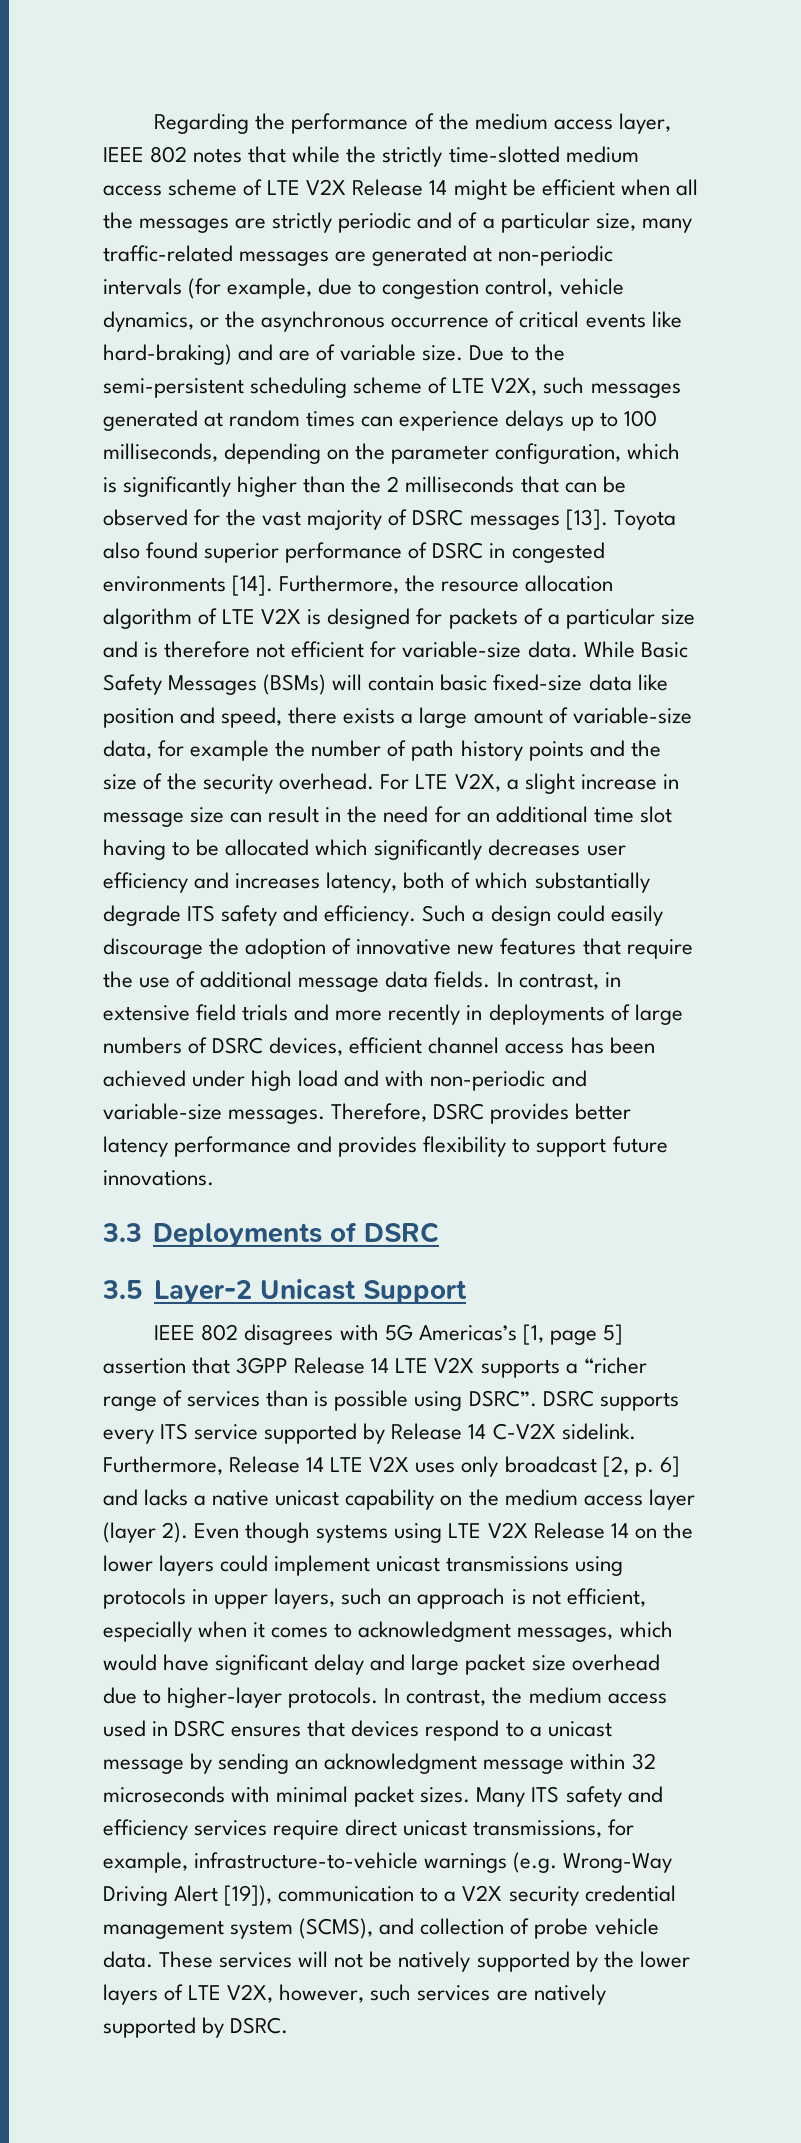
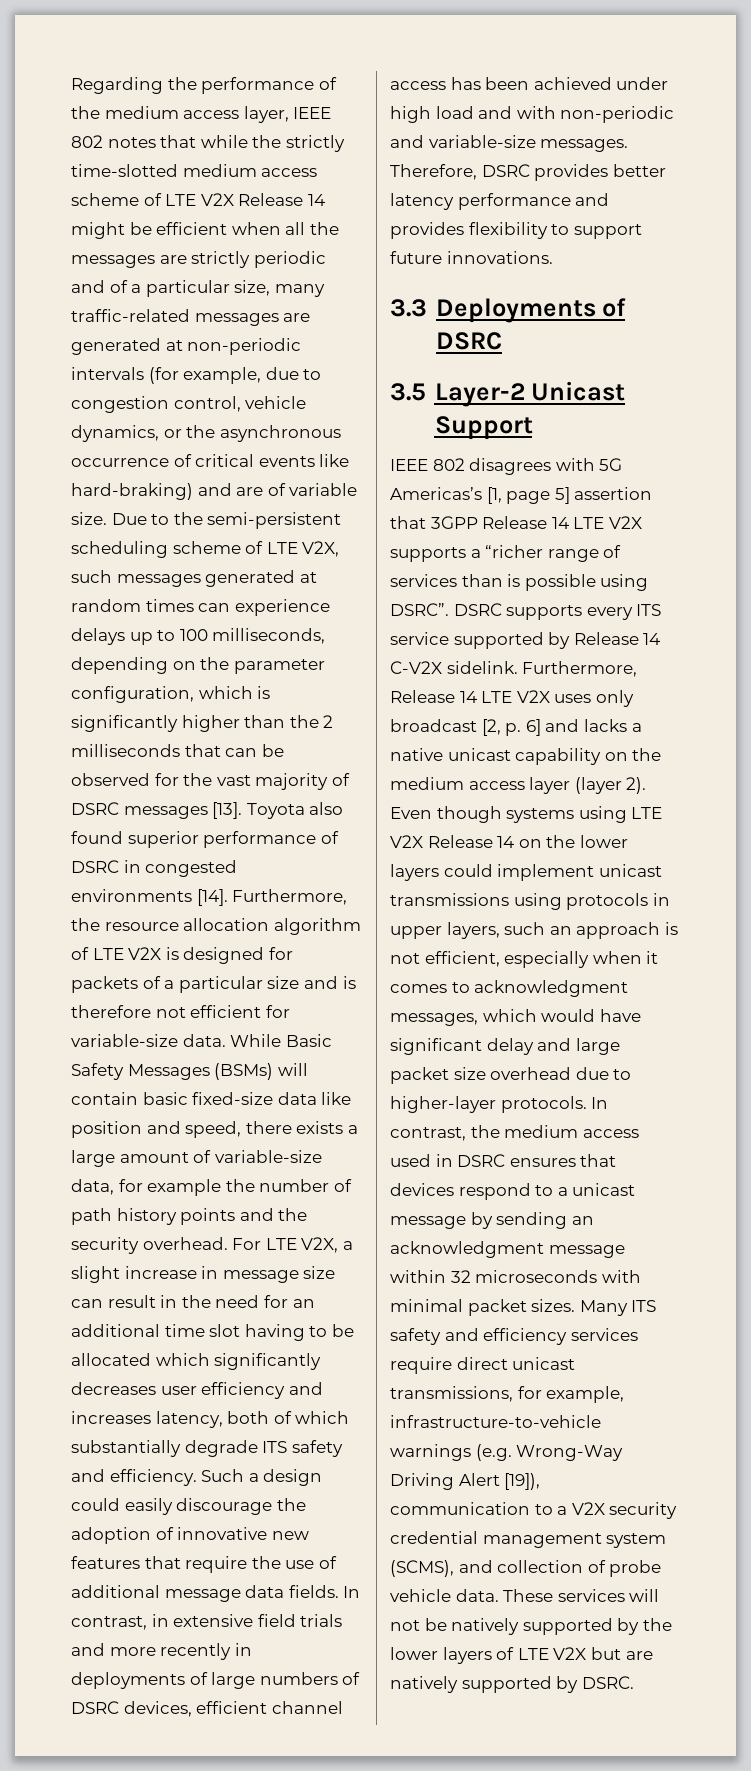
- While Basic Safety Messages (BSMs) will contain basic fixed-size data like position and speed, there exists a large amount of variable-size data, for example the number of path history points and the size of the security overhead.
+ While Basic Safety Messages (BSMs) will contain basic fixed-size data like position and speed, there exists a large amount of variable-size data, for example the number of path history points and the security overhead.
- These services will not be natively supported by the lower layers of LTE V2X, however, such services are natively supported by DSRC.
+ These services will not be natively supported by the lower layers of LTE V2X but are natively supported by DSRC.

